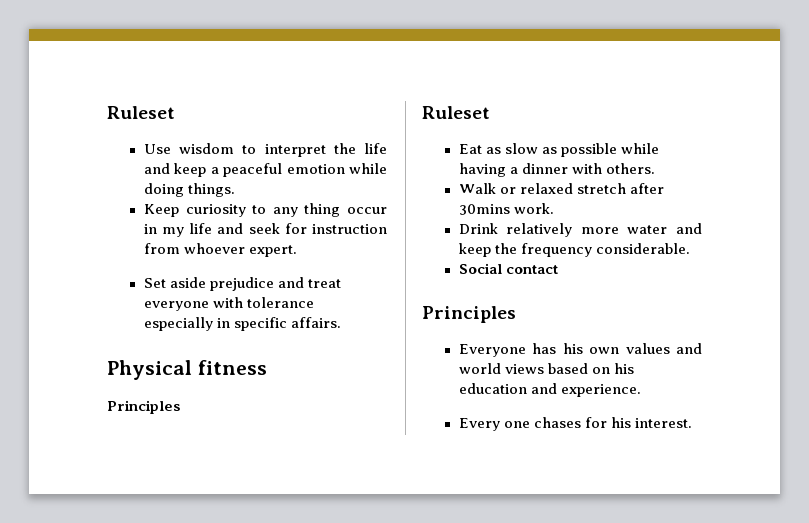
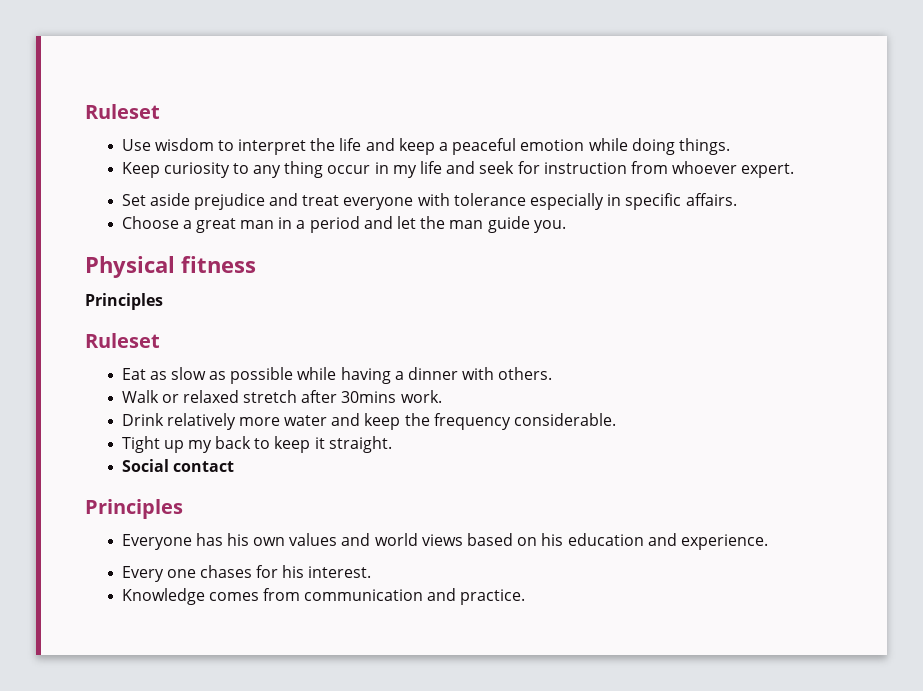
+ Choose a great man in a period and let the man guide you.
+ Tight up my back to keep it straight.
+ Knowledge comes from communication and practice.

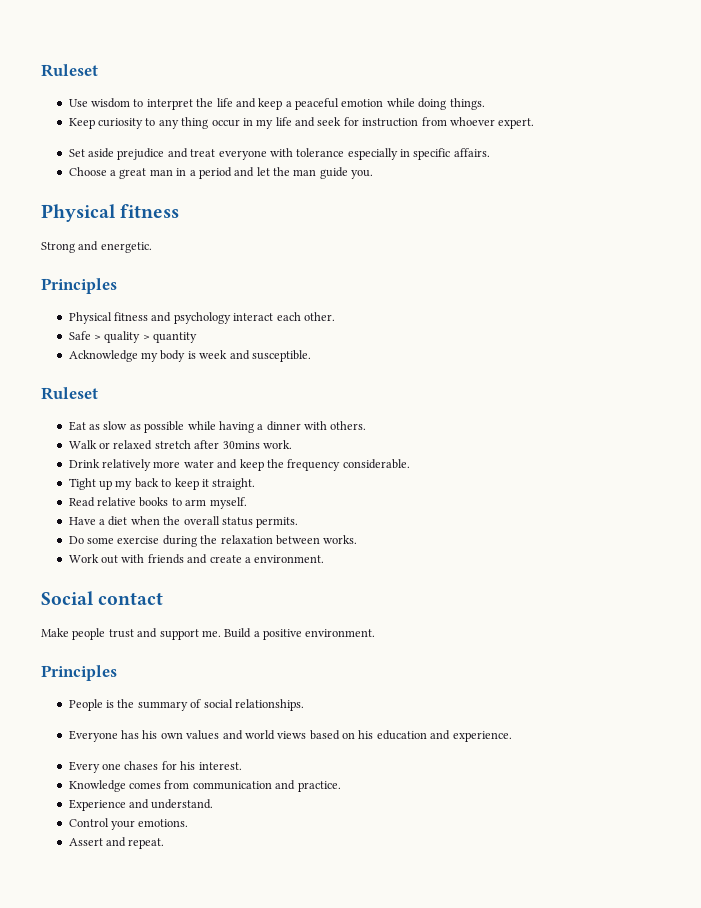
  Choose a great man in a period and let the man guide you.
  Physical fitness
+ Strong and energetic.
  Principles
+ Physical fitness and psychology interact each other.
+ Safe > quality > quantity
+ Acknowledge my body is week and susceptible.
+ Read relative books to arm myself.
+ Have a diet when the overall status permits.
+ Do some exercise during the relaxation between works.
+ Work out with friends and create a environment.
  Social contact
+ Make people trust and support me. Build a positive environment.
  Principles
+ People is the summary of social relationships.
+ Experience and understand.
+ Control your emotions.
+ Assert and repeat.

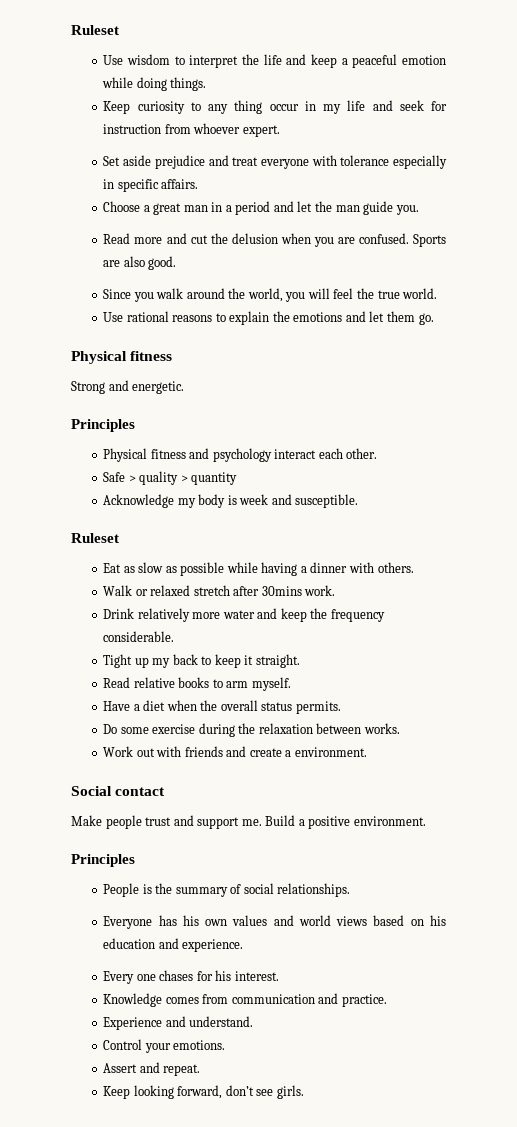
+ Read more and cut the delusion when you are confused. Sports are also good.
+ Since you walk around the world, you will feel the true world.
+ Use rational reasons to explain the emotions and let them go.
+ Keep looking forward, don’t see girls.

